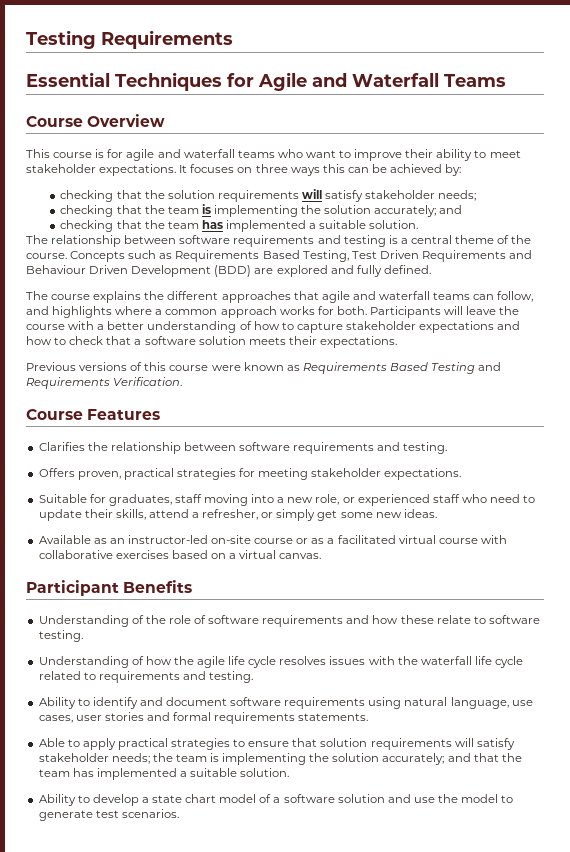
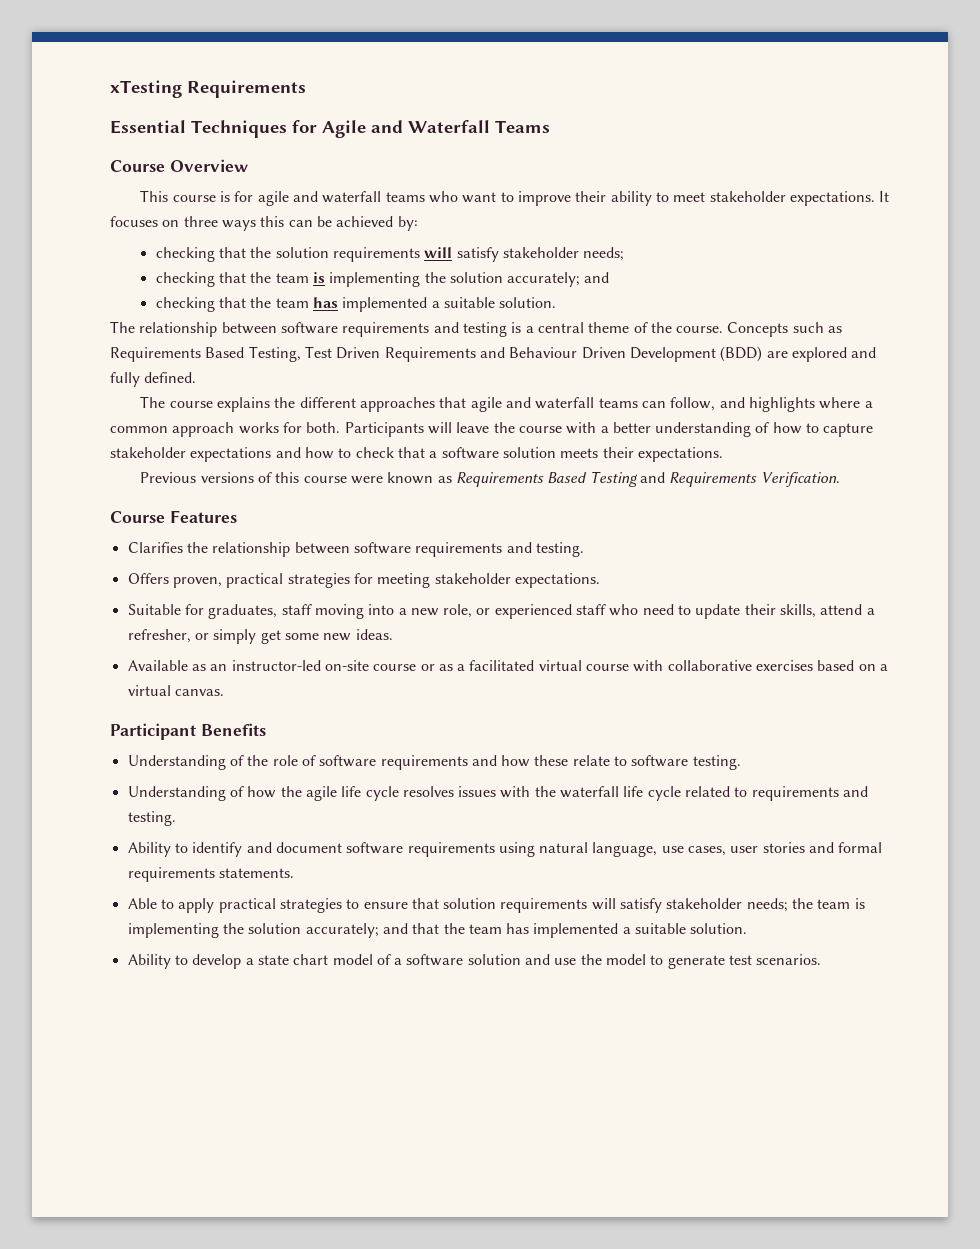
- Testing Requirements
+ xTesting Requirements

